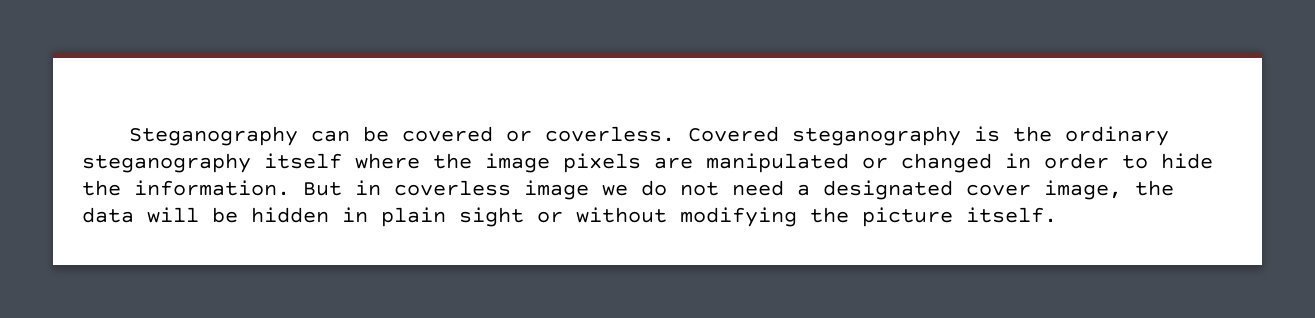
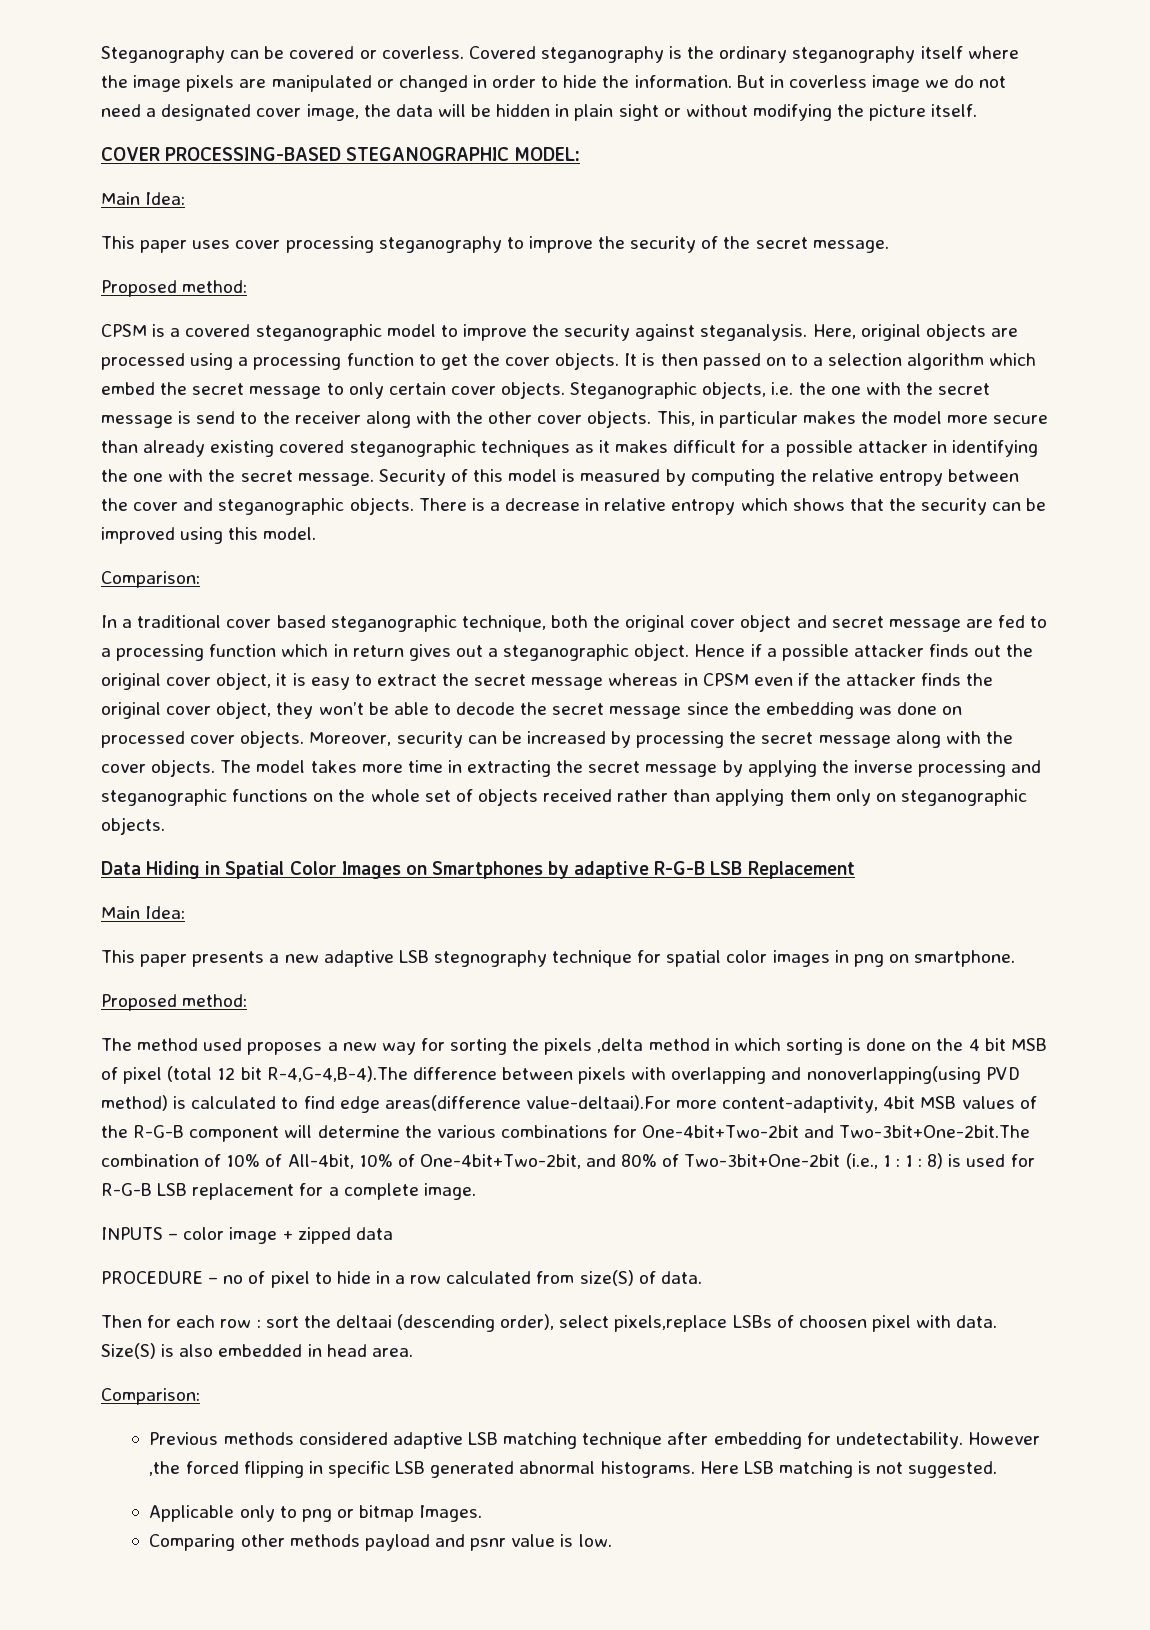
+ COVER PROCESSING-BASED STEGANOGRAPHIC MODEL:
+ Main Idea:
+ This paper uses cover processing steganography to improve the security of the secret message.
+ Proposed method:
+ CPSM is a covered steganographic model to improve the security against steganalysis. Here, original objects are processed using a processing function to get the cover objects. It is then passed on to a selection algorithm which embed the secret message to only certain cover objects. Steganographic objects, i.e. the one with the secret message is send to the receiver along with the other cover objects. This, in particular makes the model more secure than already existing covered steganographic techniques as it makes difficult for a possible attacker in identifying the one with the secret message. Security of this model is measured by computing the relative entropy between the cover and steganographic objects. There is a decrease in relative entropy which shows that the security can be improved using this model.
+ Comparison:
+ In a traditional cover based steganographic technique, both the original cover object and secret message are fed to a processing function which in return gives out a steganographic object. Hence if a possible attacker finds out the original cover object, it is easy to extract the secret message whereas in CPSM even if the attacker finds the original cover object, they won’t be able to decode the secret message since the embedding was done on processed cover objects. Moreover, security can be increased by processing the secret message along with the cover objects. The model takes more time in extracting the secret message by applying the inverse processing and steganographic functions on the whole set of objects received rather than applying them only on steganographic objects.
+ Data Hiding in Spatial Color Images on Smartphones by adaptive R-G-B LSB Replacement
+ Main Idea:
+ This paper presents a new adaptive LSB stegnography technique for spatial color images in png on smartphone.
+ Proposed method:
+ The method used proposes a new way for sorting the pixels ,delta method in which sorting is done on the 4 bit MSB of pixel (total 12 bit R-4,G-4,B-4).The difference between pixels with overlapping and nonoverlapping(using PVD method) is calculated to find edge areas(difference value-deltaai).For more content-adaptivity, 4bit MSB values of the R-G-B component will determine the various combinations for One-4bit+Two-2bit and Two-3bit+One-2bit.The combination of 10% of All-4bit, 10% of One-4bit+Two-2bit, and 80% of Two-3bit+One-2bit (i.e., 1 : 1 : 8) is used for R-G-B LSB replacement for a complete image.
+ INPUTS – color image + zipped data
+ PROCEDURE – no of pixel to hide in a row calculated from size(S) of data.
+ Then for each row : sort the deltaai (descending order), select pixels,replace LSBs of choosen pixel with data. Size(S) is also embedded in head area.
+ Comparison:
+ Previous methods considered adaptive LSB matching technique after embedding for undetectability. However ,the forced flipping in specific LSB generated abnormal histograms. Here LSB matching is not suggested.
+ Applicable only to png or bitmap Images.
+ Comparing other methods payload and psnr value is low.

